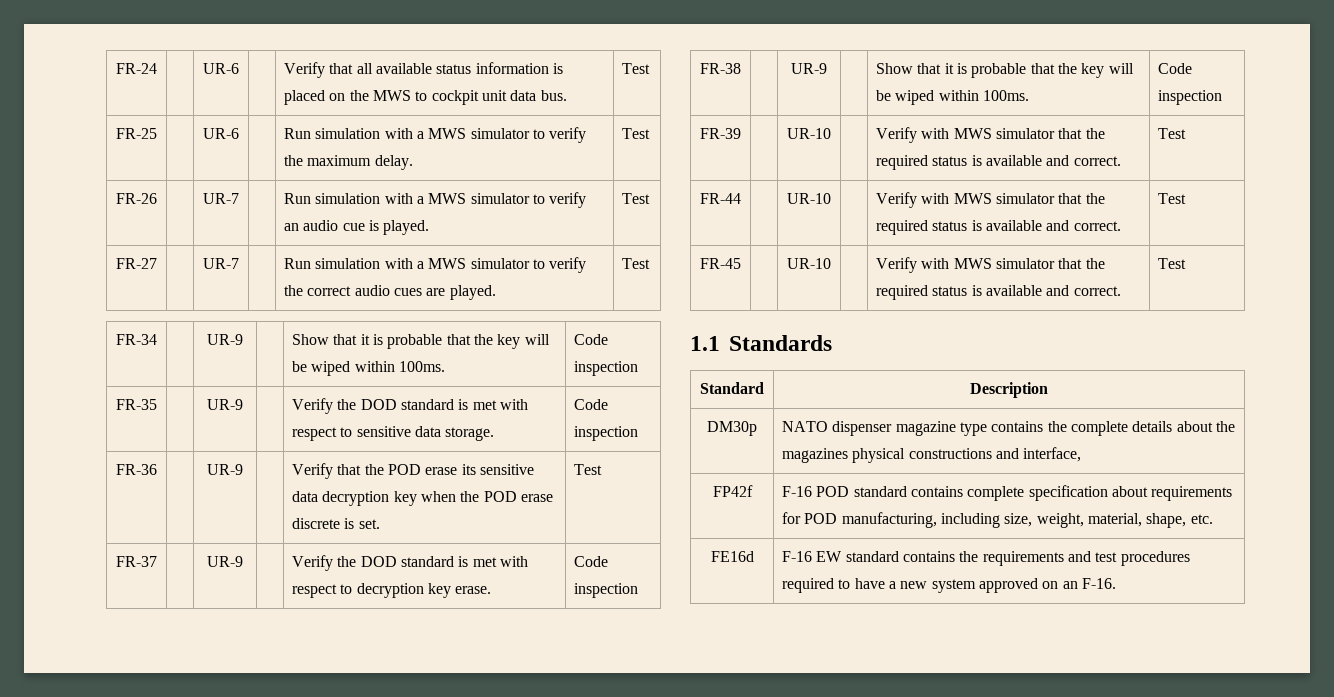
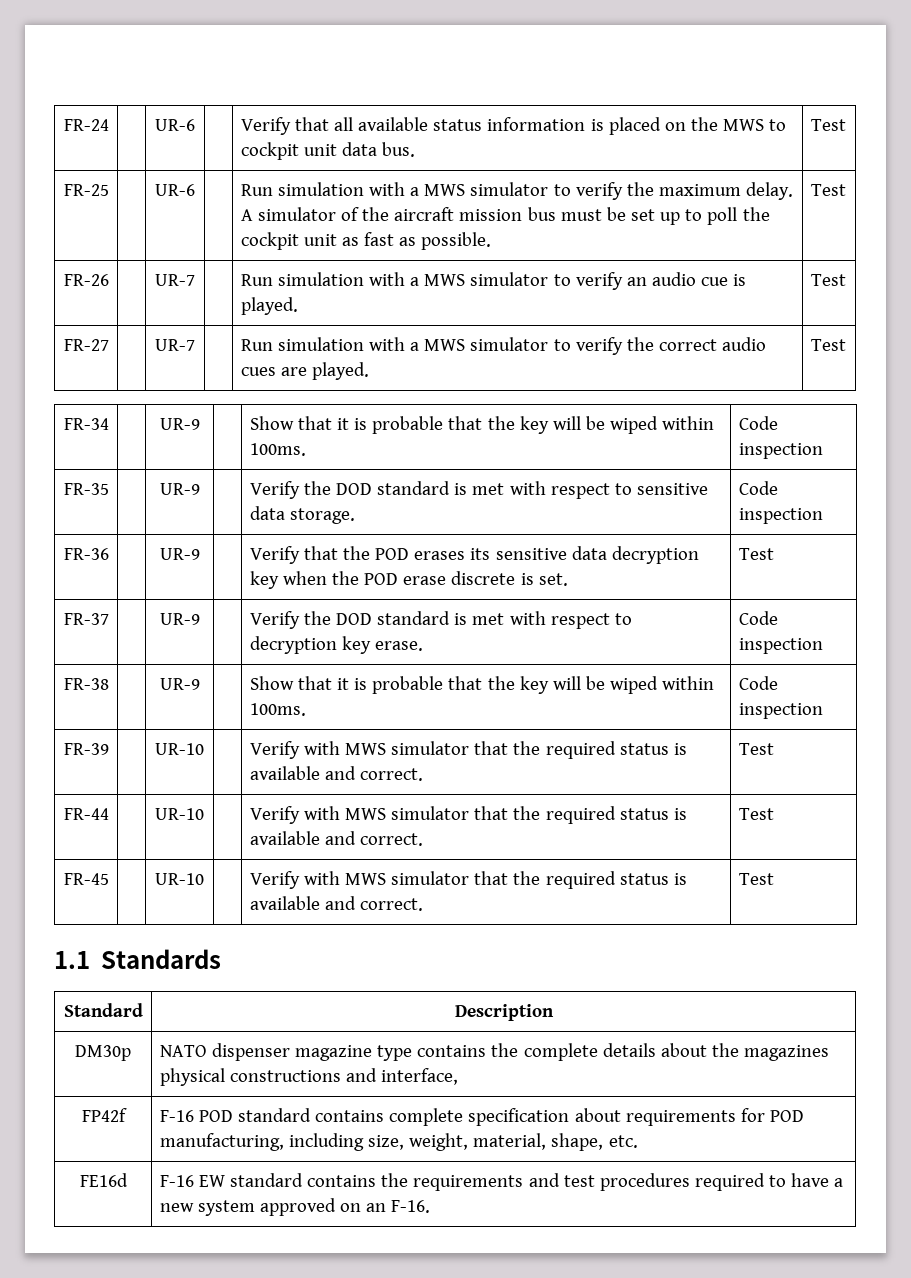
- FR-25 | | UR-6 | | Run simulation with a MWS simulator to verify the maximum delay. | Test
+ FR-25 | | UR-6 | | Run simulation with a MWS simulator to verify the maximum delay. A simulator of the aircraft mission bus must be set up to poll the cockpit unit as fast as possible. | Test
- FR-36 | | UR-9 | | Verify that the POD erase its sensitive data decryption key when the POD erase discrete is set. | Test
+ FR-36 | | UR-9 | | Verify that the POD erases its sensitive data decryption key when the POD erase discrete is set. | Test

